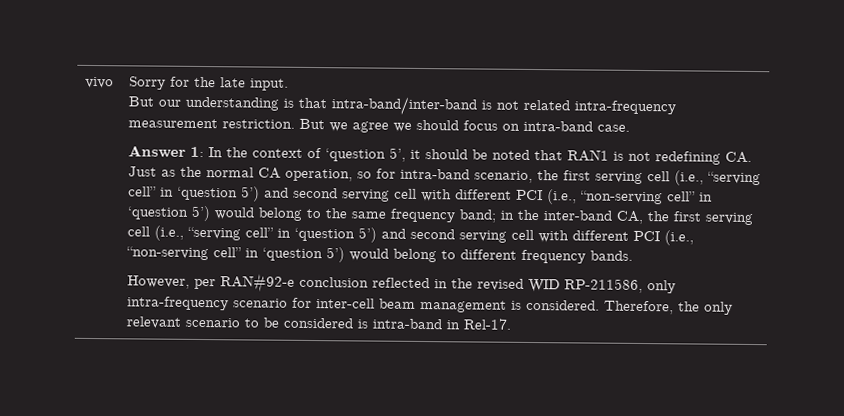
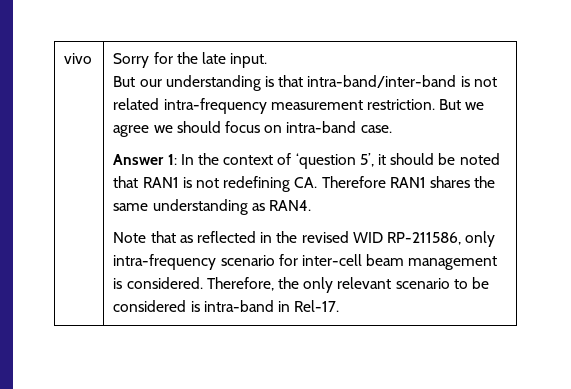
- Answer 1: In the context of ‘question 5’, it should be noted that RAN1 is not redefining CA. Just as the normal CA operation, so for intra-band scenario, the first serving cell (i.e., “serving cell” in ‘question 5’) and second serving cell with different PCI (i.e., “non-serving cell” in ‘question 5’) would belong to the same frequency band; in the inter-band CA, the first serving cell (i.e., “serving cell” in ‘question 5’) and second serving cell with different PCI (i.e., “non-serving cell” in ‘question 5’) would belong to different frequency bands.
- However, per RAN#92-e conclusion reflected in the revised WID RP-211586, only intra-frequency scenario for inter-cell beam management is considered.
+ Answer 1: In the context of ‘question 5’, it should be noted that RAN1 is not redefining CA. Therefore RAN1 shares the same understanding as RAN4.
+ Note that as reflected in the revised WID RP-211586, only intra-frequency scenario for inter-cell beam management is considered.

